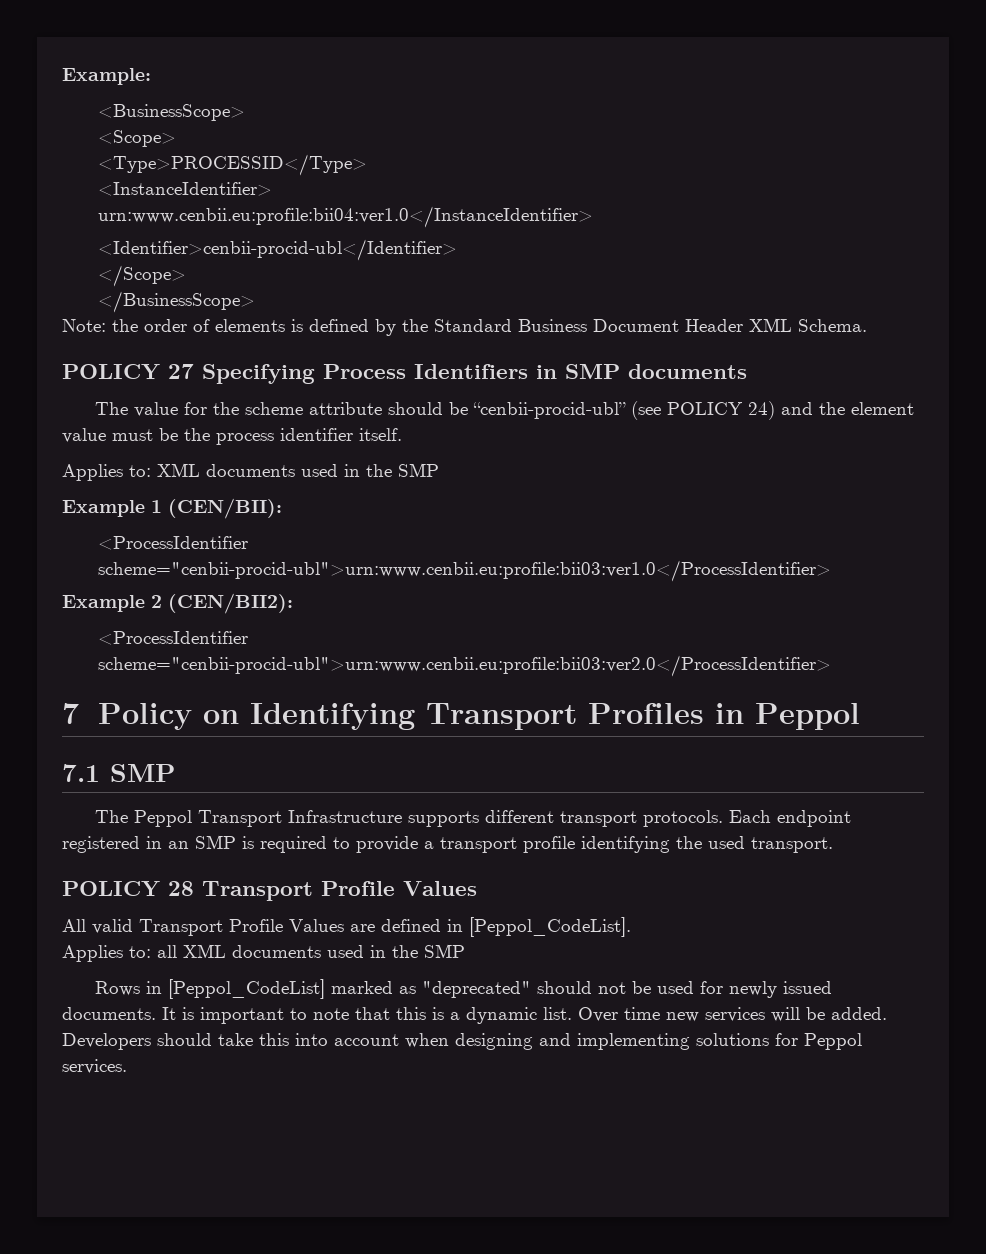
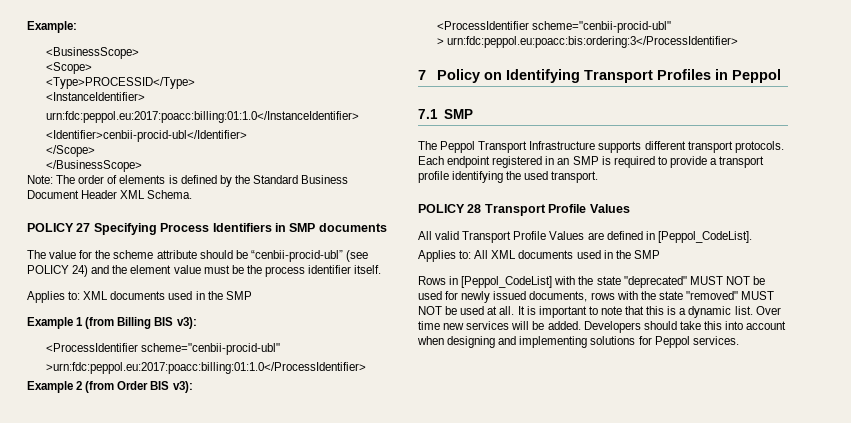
- urn:www.cenbii.eu:profile:bii04:ver1.0</InstanceIdentifier>
+ urn:fdc:peppol.eu:2017:poacc:billing:01:1.0</InstanceIdentifier>
- Note: the order of elements is defined by the Standard Business Document Header XML Schema.
+ Note: The order of elements is defined by the Standard Business Document Header XML Schema.
- Example 1 (CEN/BII):
- <ProcessIdentifier scheme="cenbii-procid-ubl">urn:www.cenbii.eu:profile:bii03:ver1.0</ProcessIdentifier>
+ Example 1 (from Billing BIS v3):
+ <ProcessIdentifier scheme="cenbii-procid-ubl"
+ >urn:fdc:peppol.eu:2017:poacc:billing:01:1.0</ProcessIdentifier>
- Example 2 (CEN/BII2):
- <ProcessIdentifier scheme="cenbii-procid-ubl">urn:www.cenbii.eu:profile:bii03:ver2.0</ProcessIdentifier>
+ Example 2 (from Order BIS v3):
+ <ProcessIdentifier scheme="cenbii-procid-ubl"
+ > urn:fdc:peppol.eu:poacc:bis:ordering:3</ProcessIdentifier>
- Applies to: all XML documents used in the SMP
+ Applies to: All XML documents used in the SMP
- Rows in [Peppol_CodeList] marked as "deprecated" should not be used for newly issued documents.
+ Rows in [Peppol_CodeList] with the state "deprecated" MUST NOT be used for newly issued documents, rows with the state "removed" MUST NOT be used at all.

